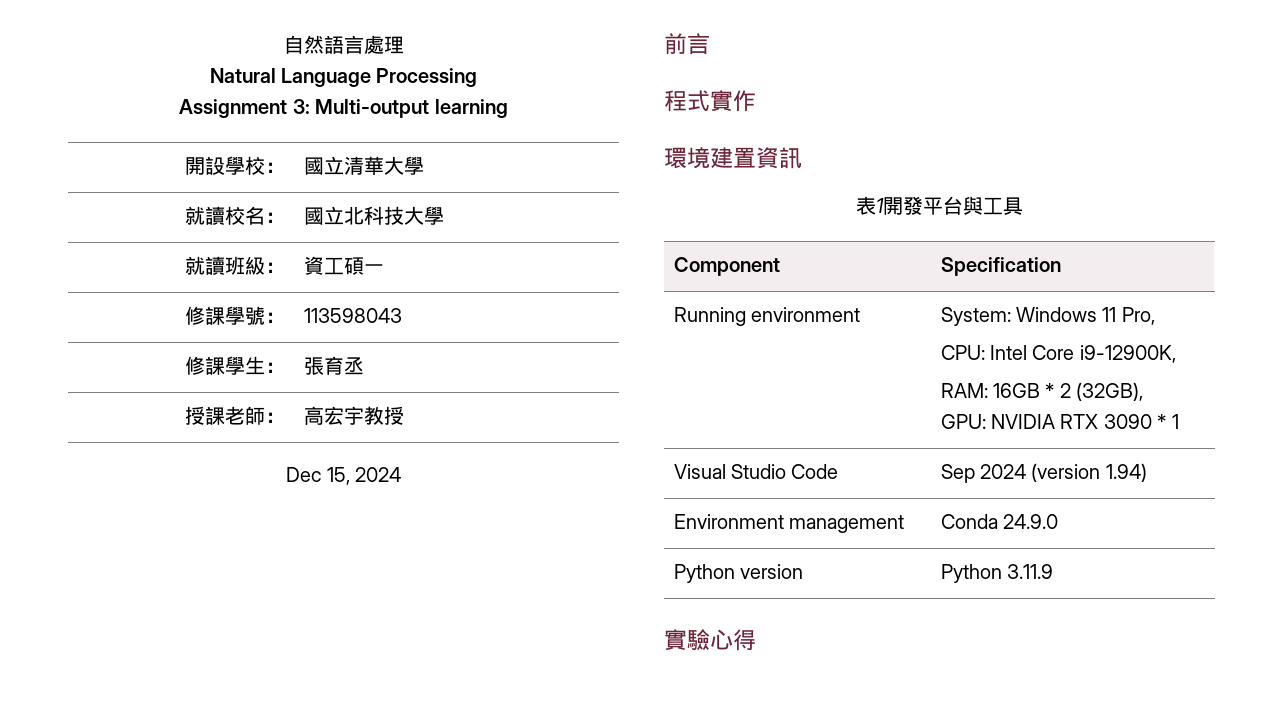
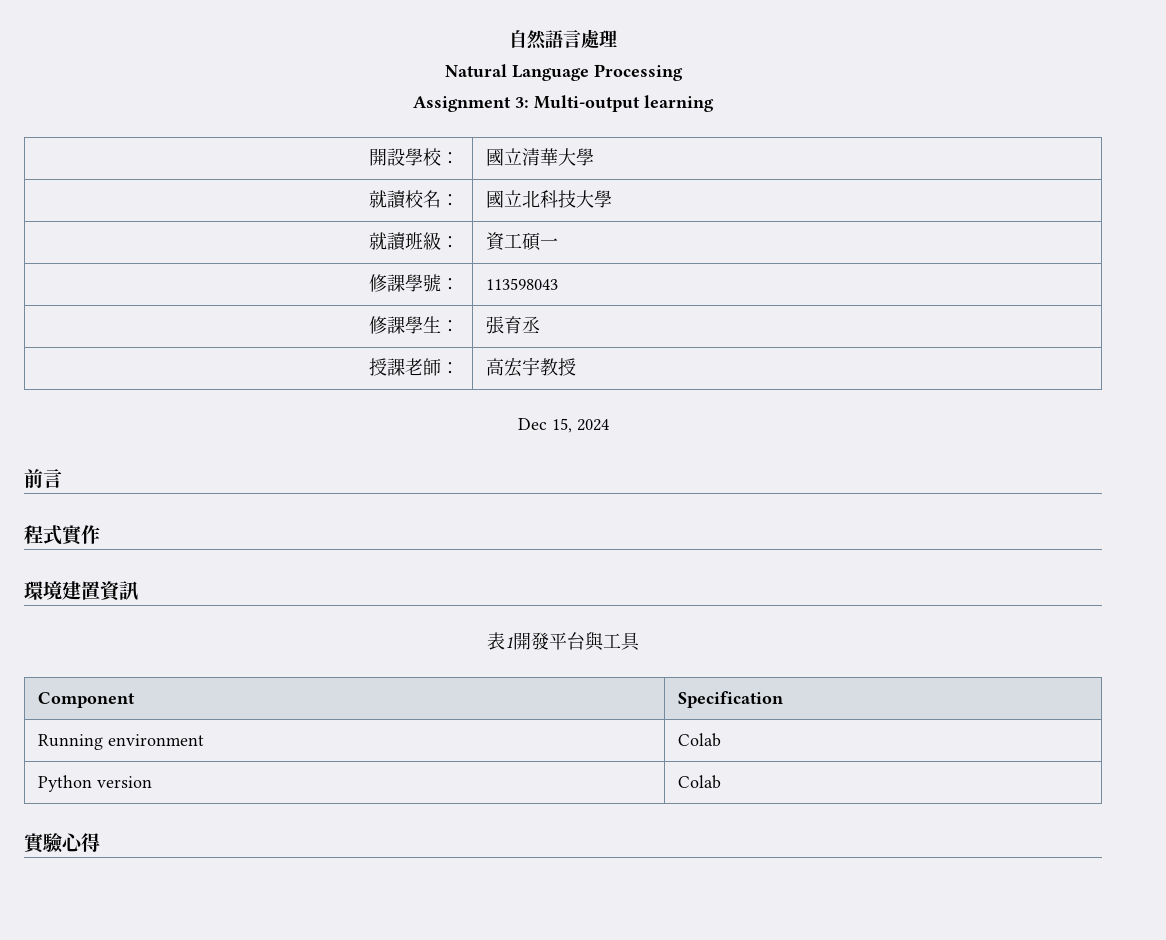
- Running environment | System: Windows 11 Pro,
- CPU: Intel Core i9-12900K,
- RAM: 16GB * 2 (32GB),
- GPU: NVIDIA RTX 3090 * 1
- Visual Studio Code | Sep 2024 (version 1.94)
- Environment management | Conda 24.9.0
+ Running environment | Colab
- Python version | Python 3.11.9
+ Python version | Colab

